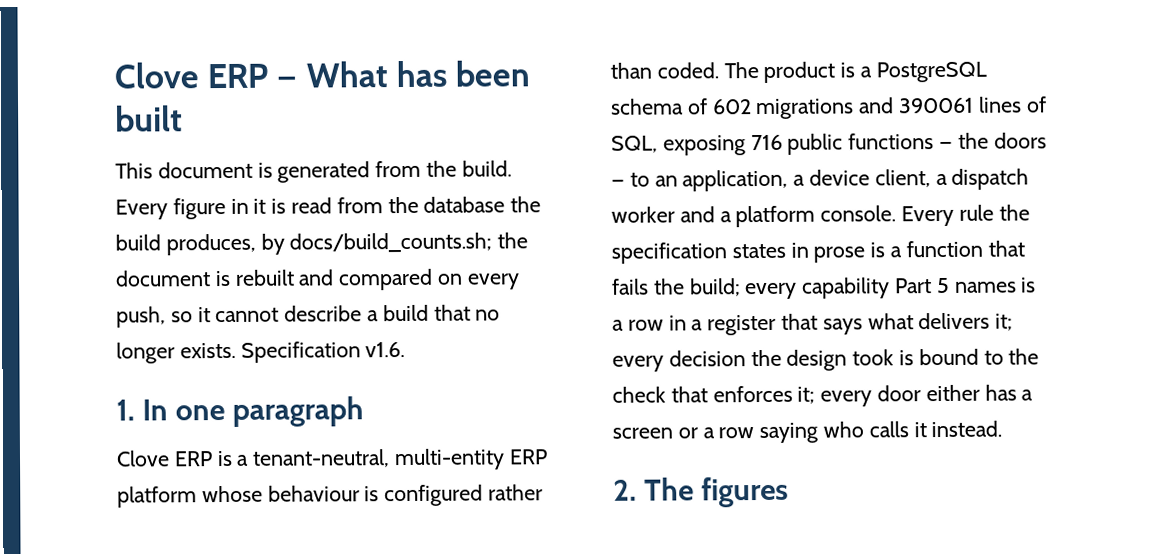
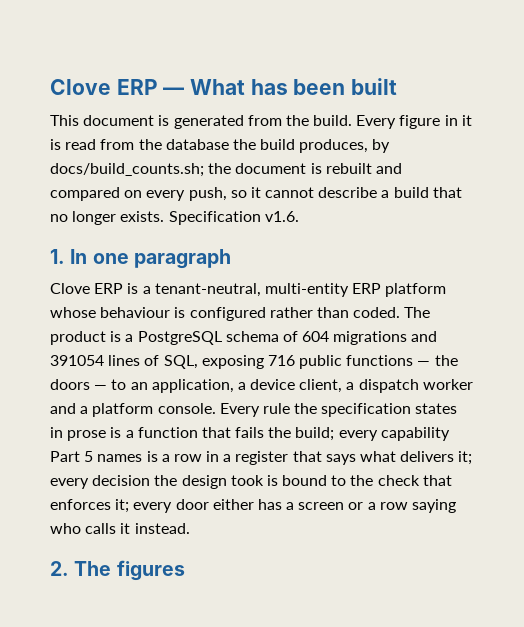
- The product is a PostgreSQL schema of 602 migrations and 390061 lines of SQL, exposing 716 public functions — the doors — to an application, a device client, a dispatch worker and a platform console.
+ The product is a PostgreSQL schema of 604 migrations and 391054 lines of SQL, exposing 716 public functions — the doors — to an application, a device client, a dispatch worker and a platform console.

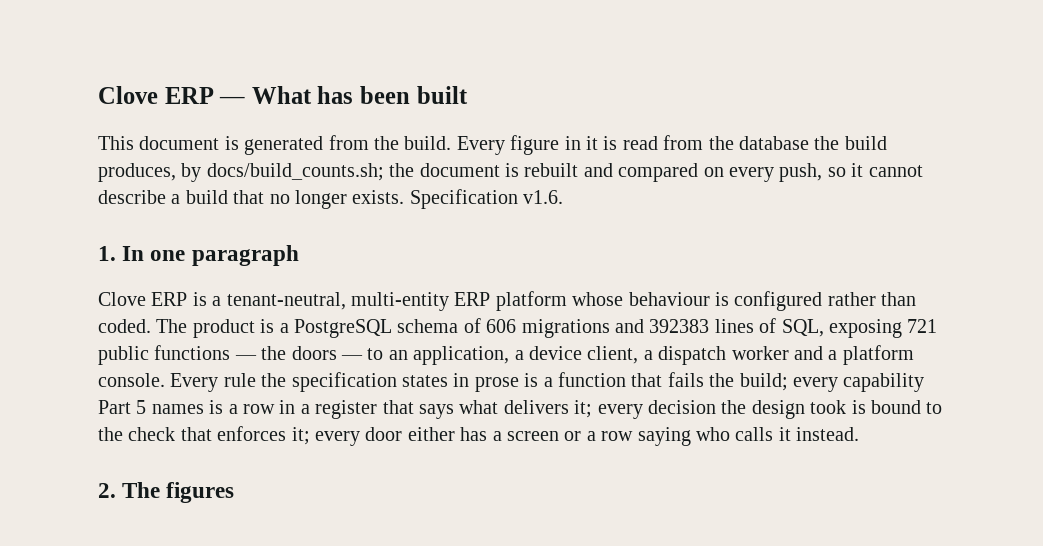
- The product is a PostgreSQL schema of 604 migrations and 391054 lines of SQL, exposing 716 public functions — the doors — to an application, a device client, a dispatch worker and a platform console.
+ The product is a PostgreSQL schema of 606 migrations and 392383 lines of SQL, exposing 721 public functions — the doors — to an application, a device client, a dispatch worker and a platform console.

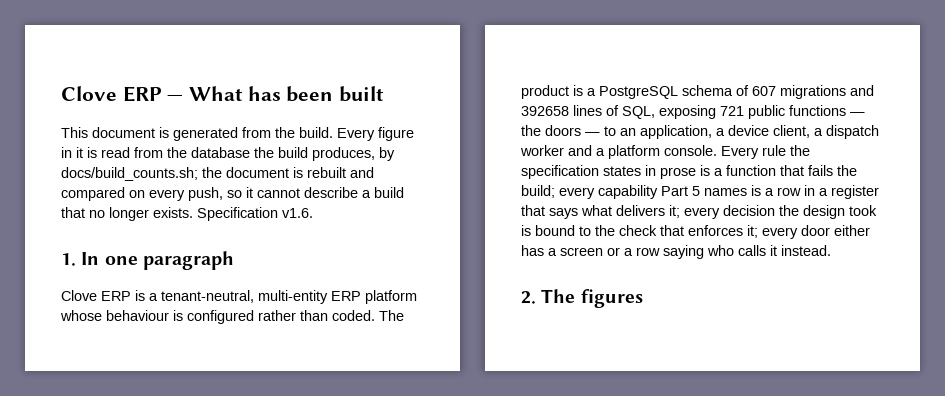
- The product is a PostgreSQL schema of 606 migrations and 392383 lines of SQL, exposing 721 public functions — the doors — to an application, a device client, a dispatch worker and a platform console.
+ The product is a PostgreSQL schema of 607 migrations and 392658 lines of SQL, exposing 721 public functions — the doors — to an application, a device client, a dispatch worker and a platform console.

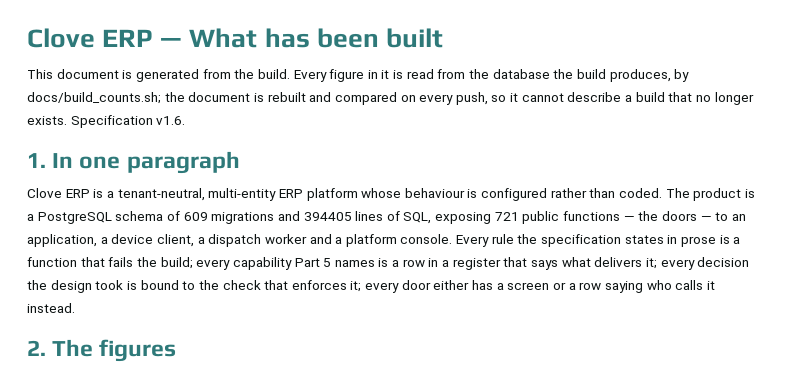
- The product is a PostgreSQL schema of 607 migrations and 392658 lines of SQL, exposing 721 public functions — the doors — to an application, a device client, a dispatch worker and a platform console.
+ The product is a PostgreSQL schema of 609 migrations and 394405 lines of SQL, exposing 721 public functions — the doors — to an application, a device client, a dispatch worker and a platform console.

